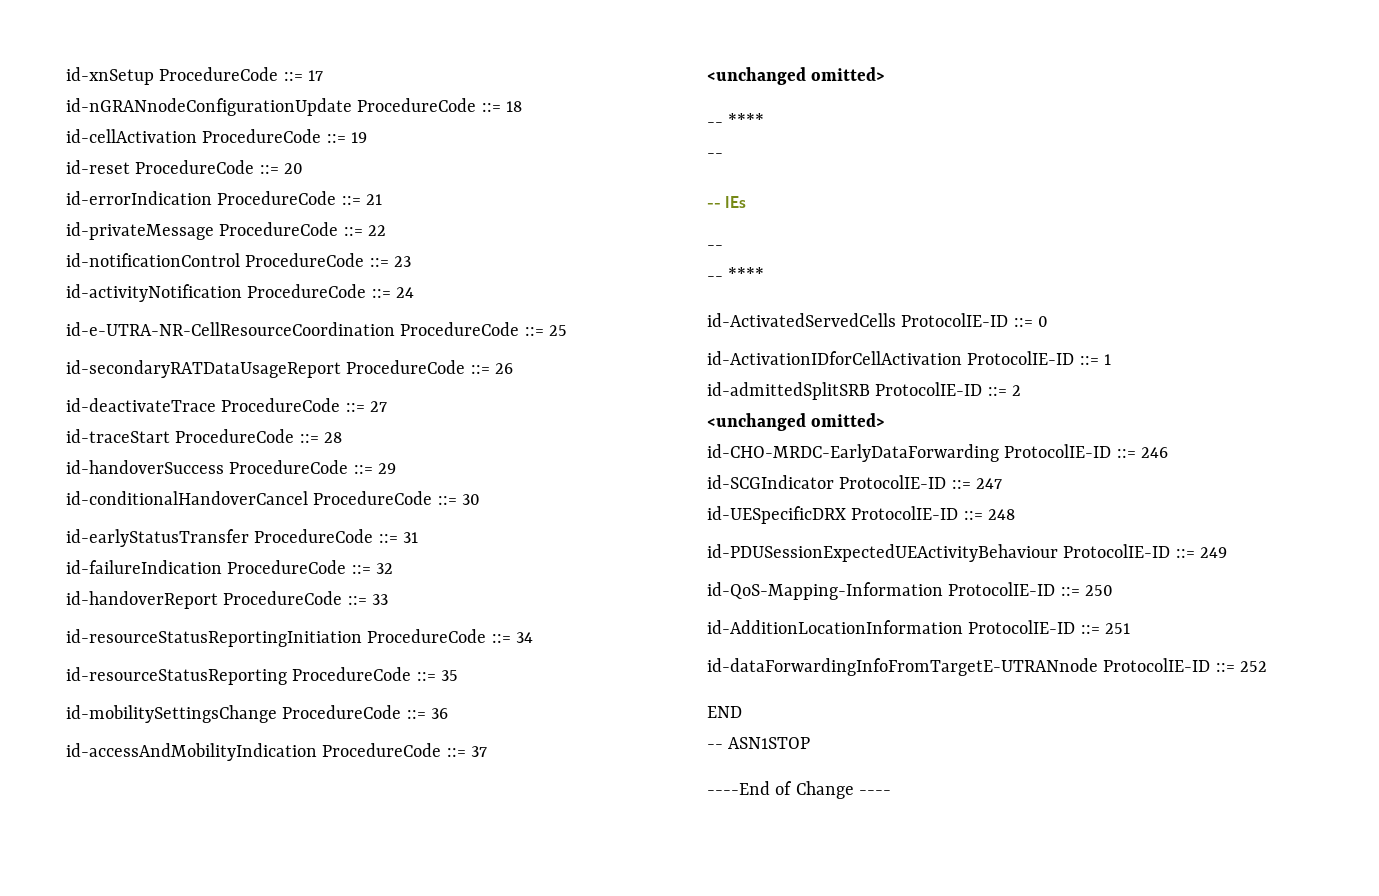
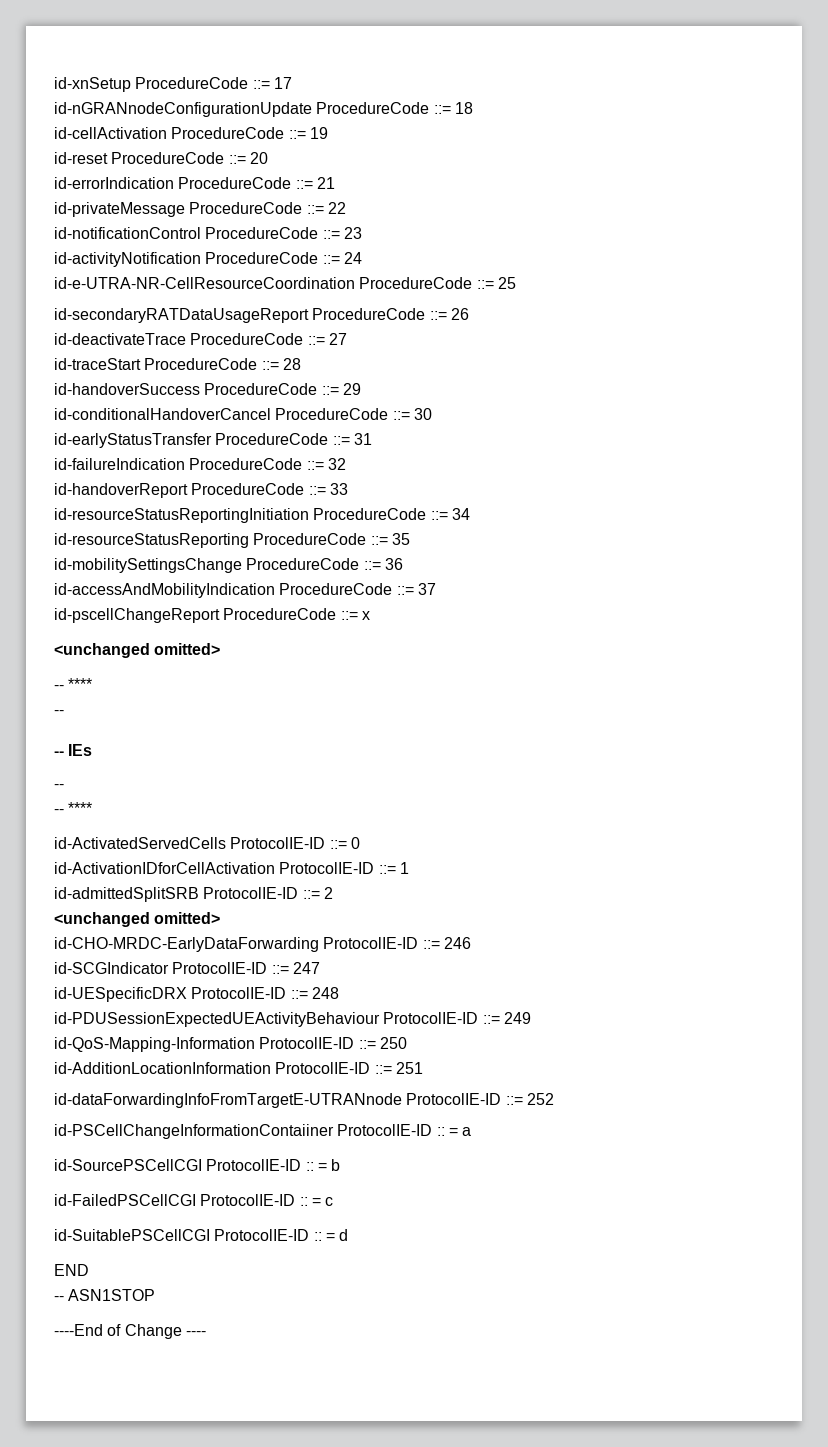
+ id-pscellChangeReport ProcedureCode ::= x
+ id-PSCellChangeInformationContaiiner ProtocolIE-ID :: = a
+ id-SourcePSCellCGI ProtocolIE-ID :: = b
+ id-FailedPSCellCGI ProtocolIE-ID :: = c
+ id-SuitablePSCellCGI ProtocolIE-ID :: = d

